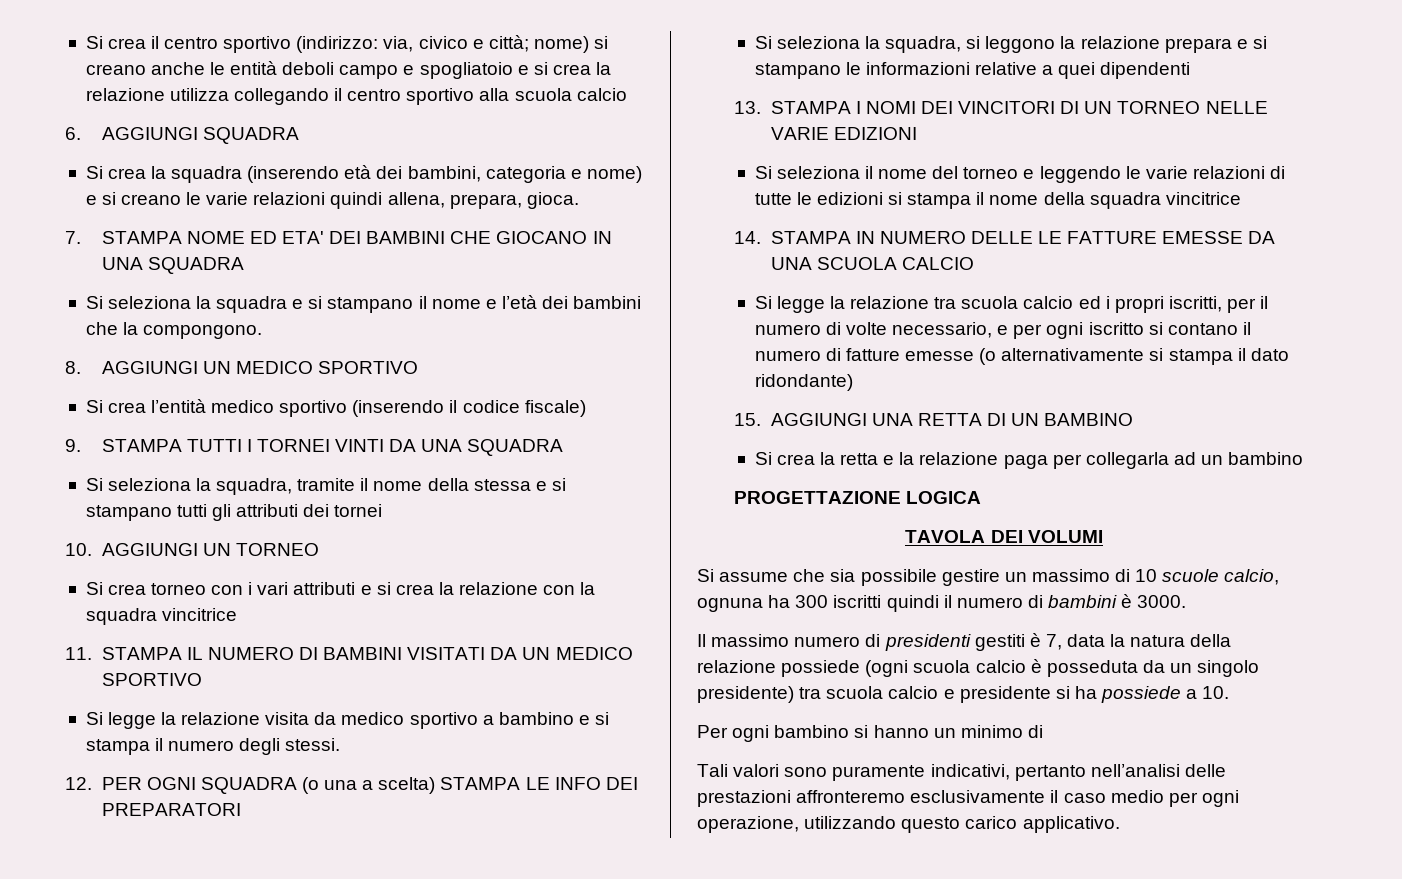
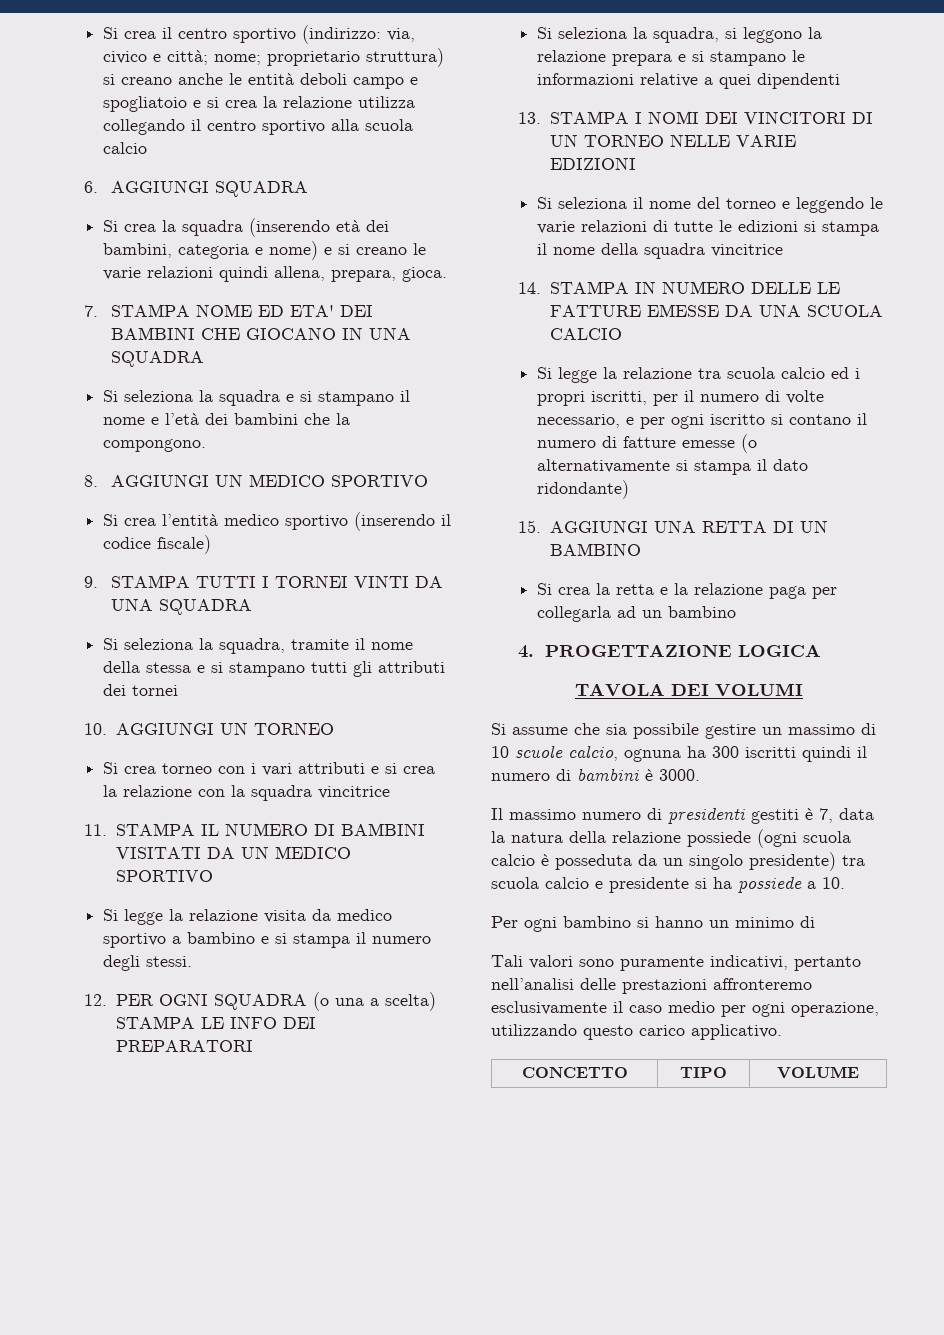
- Si crea il centro sportivo (indirizzo: via, civico e città; nome) si creano anche le entità deboli campo e spogliatoio e si crea la relazione utilizza collegando il centro sportivo alla scuola calcio
+ Si crea il centro sportivo (indirizzo: via, civico e città; nome; proprietario struttura) si creano anche le entità deboli campo e spogliatoio e si crea la relazione utilizza collegando il centro sportivo alla scuola calcio
- PROGETTAZIONE LOGICA
+ 4. PROGETTAZIONE LOGICA
+ CONCETTO | TIPO | VOLUME

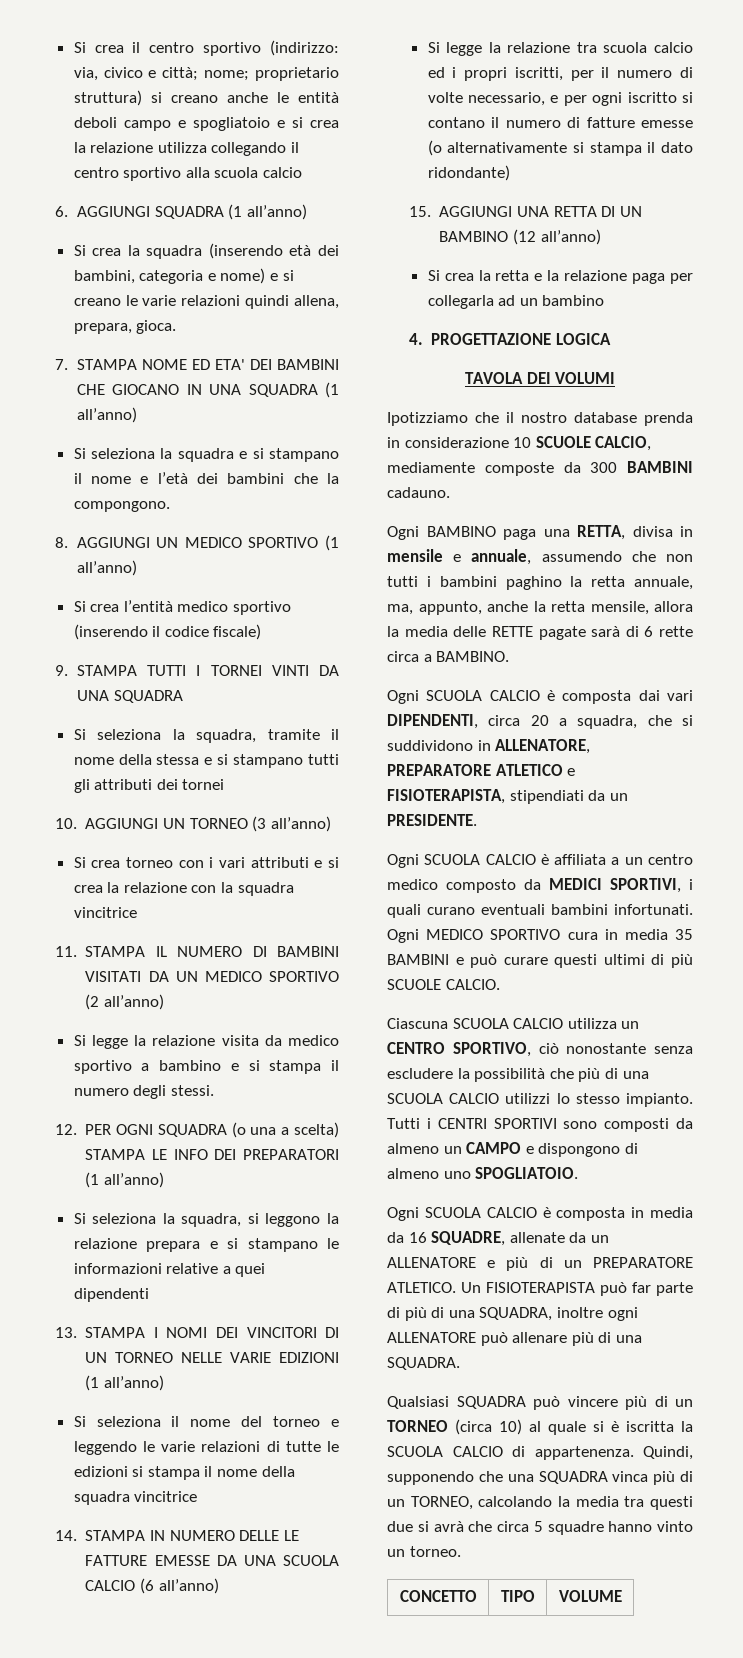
- 6. AGGIUNGI SQUADRA
+ 6. AGGIUNGI SQUADRA (1 all’anno)
- 7. STAMPA NOME ED ETA' DEI BAMBINI CHE GIOCANO IN UNA SQUADRA
+ 7. STAMPA NOME ED ETA' DEI BAMBINI CHE GIOCANO IN UNA SQUADRA (1 all’anno)
- 8. AGGIUNGI UN MEDICO SPORTIVO
+ 8. AGGIUNGI UN MEDICO SPORTIVO (1 all’anno)
- 10. AGGIUNGI UN TORNEO
+ 10. AGGIUNGI UN TORNEO (3 all’anno)
- 11. STAMPA IL NUMERO DI BAMBINI VISITATI DA UN MEDICO SPORTIVO
+ 11. STAMPA IL NUMERO DI BAMBINI VISITATI DA UN MEDICO SPORTIVO (2 all’anno)
- 12. PER OGNI SQUADRA (o una a scelta) STAMPA LE INFO DEI PREPARATORI
+ 12. PER OGNI SQUADRA (o una a scelta) STAMPA LE INFO DEI PREPARATORI (1 all’anno)
- 13. STAMPA I NOMI DEI VINCITORI DI UN TORNEO NELLE VARIE EDIZIONI
+ 13. STAMPA I NOMI DEI VINCITORI DI UN TORNEO NELLE VARIE EDIZIONI (1 all’anno)
- 14. STAMPA IN NUMERO DELLE LE FATTURE EMESSE DA UNA SCUOLA CALCIO
+ 14. STAMPA IN NUMERO DELLE LE FATTURE EMESSE DA UNA SCUOLA CALCIO (6 all’anno)
- 15. AGGIUNGI UNA RETTA DI UN BAMBINO
+ 15. AGGIUNGI UNA RETTA DI UN BAMBINO (12 all’anno)
- Si assume che sia possibile gestire un massimo di 10 scuole calcio, ognuna ha 300 iscritti quindi il numero di bambini è 3000.
- Il massimo numero di presidenti gestiti è 7, data la natura della relazione possiede (ogni scuola calcio è posseduta da un singolo presidente) tra scuola calcio e presidente si ha possiede a 10.
- Per ogni bambino si hanno un minimo di
- Tali valori sono puramente indicativi, pertanto nell’analisi delle prestazioni affronteremo esclusivamente il caso medio per ogni operazione, utilizzando questo carico applicativo.
+ Ipotizziamo che il nostro database prenda in considerazione 10 SCUOLE CALCIO, mediamente composte da 300 BAMBINI cadauno.
+ Ogni BAMBINO paga una RETTA, divisa in mensile e annuale, assumendo che non tutti i bambini paghino la retta annuale, ma, appunto, anche la retta mensile, allora la media delle RETTE pagate sarà di 6 rette circa a BAMBINO.
+ Ogni SCUOLA CALCIO è composta dai vari DIPENDENTI, circa 20 a squadra, che si suddividono in ALLENATORE, PREPARATORE ATLETICO e FISIOTERAPISTA, stipendiati da un PRESIDENTE.
+ Ogni SCUOLA CALCIO è affiliata a un centro medico composto da MEDICI SPORTIVI, i quali curano eventuali bambini infortunati. Ogni MEDICO SPORTIVO cura in media 35 BAMBINI e può curare questi ultimi di più SCUOLE CALCIO.
+ Ciascuna SCUOLA CALCIO utilizza un CENTRO SPORTIVO, ciò nonostante senza escludere la possibilità che più di una SCUOLA CALCIO utilizzi lo stesso impianto. Tutti i CENTRI SPORTIVI sono composti da almeno un CAMPO e dispongono di almeno uno SPOGLIATOIO.
+ Ogni SCUOLA CALCIO è composta in media da 16 SQUADRE, allenate da un ALLENATORE e più di un PREPARATORE ATLETICO. Un FISIOTERAPISTA può far parte di più di una SQUADRA, inoltre ogni ALLENATORE può allenare più di una SQUADRA.
+ Qualsiasi SQUADRA può vincere più di un TORNEO (circa 10) al quale si è iscritta la SCUOLA CALCIO di appartenenza. Quindi, supponendo che una SQUADRA vinca più di un TORNEO, calcolando la media tra questi due si avrà che circa 5 squadre hanno vinto un torneo.

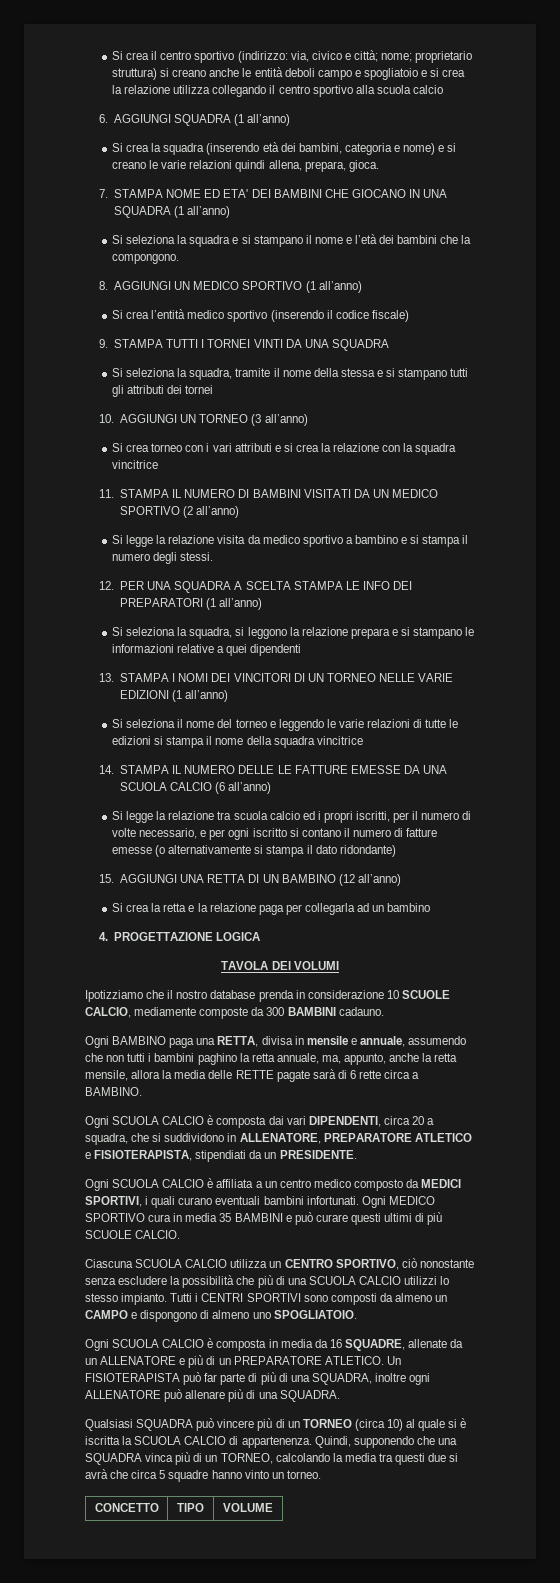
- 12. PER OGNI SQUADRA (o una a scelta) STAMPA LE INFO DEI PREPARATORI (1 all’anno)
+ 12. PER UNA SQUADRA A SCELTA STAMPA LE INFO DEI PREPARATORI (1 all’anno)
- 14. STAMPA IN NUMERO DELLE LE FATTURE EMESSE DA UNA SCUOLA CALCIO (6 all’anno)
+ 14. STAMPA IL NUMERO DELLE LE FATTURE EMESSE DA UNA SCUOLA CALCIO (6 all’anno)

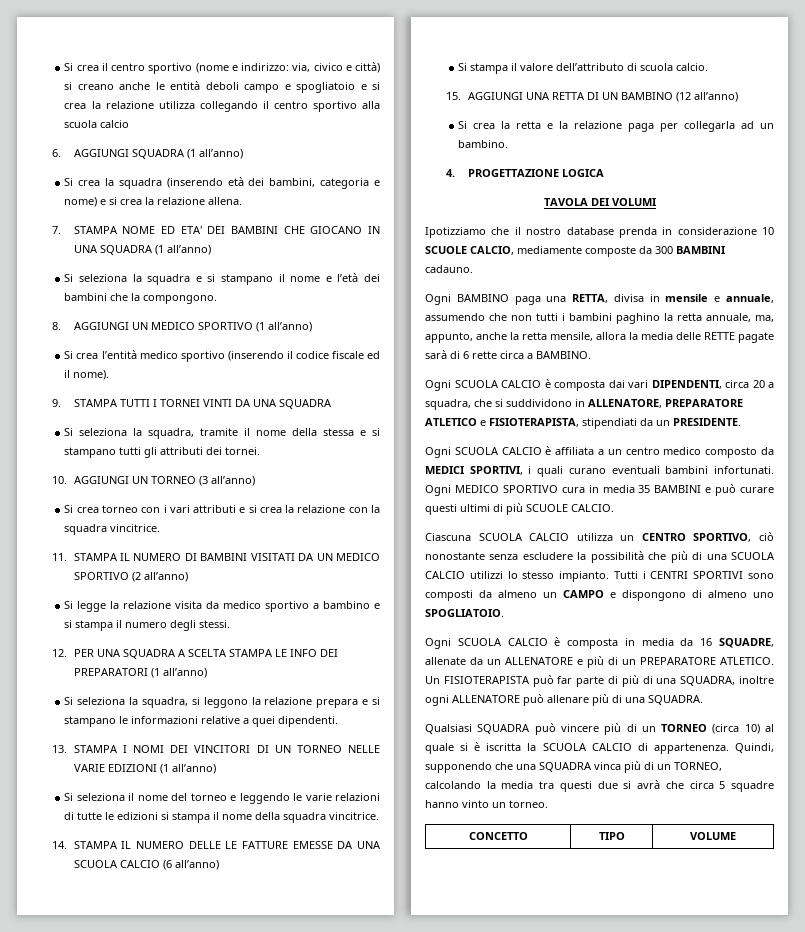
- Si crea il centro sportivo (indirizzo: via, civico e città; nome; proprietario struttura) si creano anche le entità deboli campo e spogliatoio e si crea la relazione utilizza collegando il centro sportivo alla scuola calcio
+ Si crea il centro sportivo (nome e indirizzo: via, civico e città) si creano anche le entità deboli campo e spogliatoio e si crea la relazione utilizza collegando il centro sportivo alla scuola calcio
- Si crea la squadra (inserendo età dei bambini, categoria e nome) e si creano le varie relazioni quindi allena, prepara, gioca.
+ Si crea la squadra (inserendo età dei bambini, categoria e nome) e si crea la relazione allena.
- Si crea l’entità medico sportivo (inserendo il codice fiscale)
+ Si crea l’entità medico sportivo (inserendo il codice fiscale ed il nome).
- Si seleziona la squadra, tramite il nome della stessa e si stampano tutti gli attributi dei tornei
+ Si seleziona la squadra, tramite il nome della stessa e si stampano tutti gli attributi dei tornei.
- Si crea torneo con i vari attributi e si crea la relazione con la squadra vincitrice
+ Si crea torneo con i vari attributi e si crea la relazione con la squadra vincitrice.
- Si seleziona la squadra, si leggono la relazione prepara e si stampano le informazioni relative a quei dipendenti
+ Si seleziona la squadra, si leggono la relazione prepara e si stampano le informazioni relative a quei dipendenti.
- Si seleziona il nome del torneo e leggendo le varie relazioni di tutte le edizioni si stampa il nome della squadra vincitrice
+ Si seleziona il nome del torneo e leggendo le varie relazioni di tutte le edizioni si stampa il nome della squadra vincitrice.
- Si legge la relazione tra scuola calcio ed i propri iscritti, per il numero di volte necessario, e per ogni iscritto si contano il numero di fatture emesse (o alternativamente si stampa il dato ridondante)
+ Si stampa il valore dell’attributo di scuola calcio.
- Si crea la retta e la relazione paga per collegarla ad un bambino
+ Si crea la retta e la relazione paga per collegarla ad un bambino.

